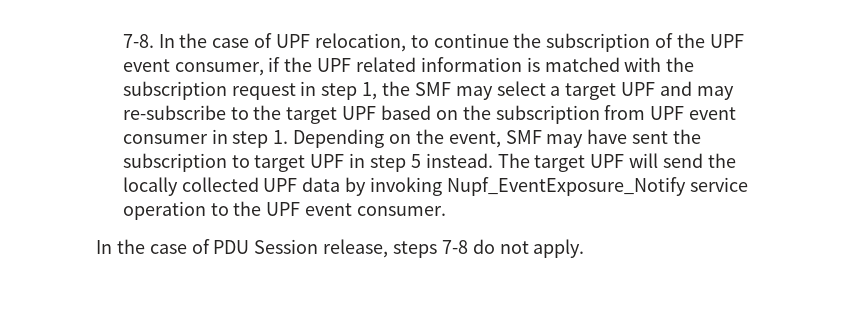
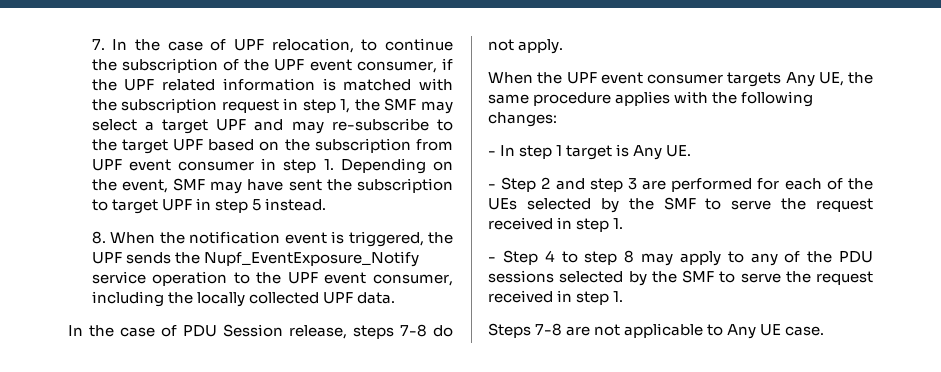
- 7-8. In the case of UPF relocation, to continue the subscription of the UPF event consumer, if the UPF related information is matched with the subscription request in step 1, the SMF may select a target UPF and may re-subscribe to the target UPF based on the subscription from UPF event consumer in step 1. Depending on the event, SMF may have sent the subscription to target UPF in step 5 instead. The target UPF will send the locally collected UPF data by invoking Nupf_EventExposure_Notify service operation to the UPF event consumer.
+ 7. In the case of UPF relocation, to continue the subscription of the UPF event consumer, if the UPF related information is matched with the subscription request in step 1, the SMF may select a target UPF and may re-subscribe to the target UPF based on the subscription from UPF event consumer in step 1. Depending on the event, SMF may have sent the subscription to target UPF in step 5 instead.
+ 8. When the notification event is triggered, the UPF sends the Nupf_EventExposure_Notify service operation to the UPF event consumer, including the locally collected UPF data.
+ When the UPF event consumer targets Any UE, the same procedure applies with the following changes:
+ - In step 1 target is Any UE.
+ - Step 2 and step 3 are performed for each of the UEs selected by the SMF to serve the request received in step 1.
+ - Step 4 to step 8 may apply to any of the PDU sessions selected by the SMF to serve the request received in step 1.
+ Steps 7-8 are not applicable to Any UE case.

